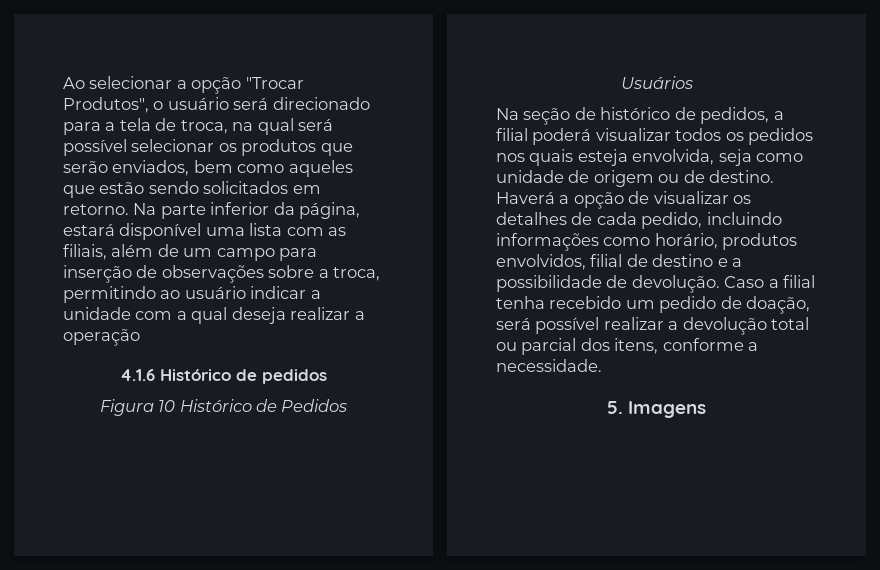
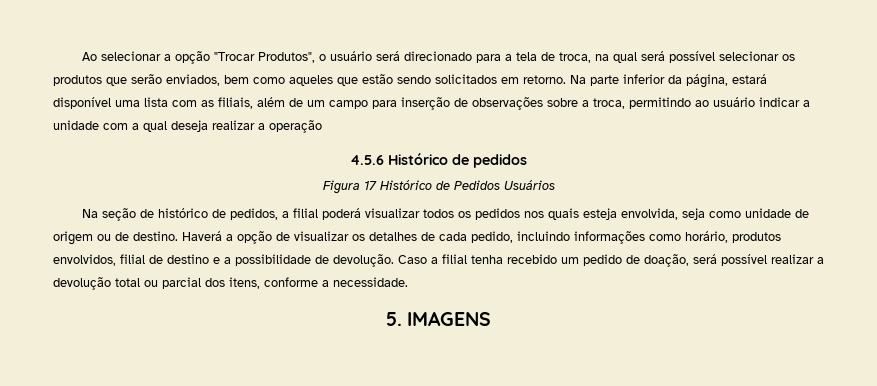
- 4.1.6 Histórico de pedidos
+ 4.5.6 Histórico de pedidos
- Figura 10 Histórico de Pedidos Usuários
+ Figura 17 Histórico de Pedidos Usuários
- 5. Imagens
+ 5. IMAGENS

